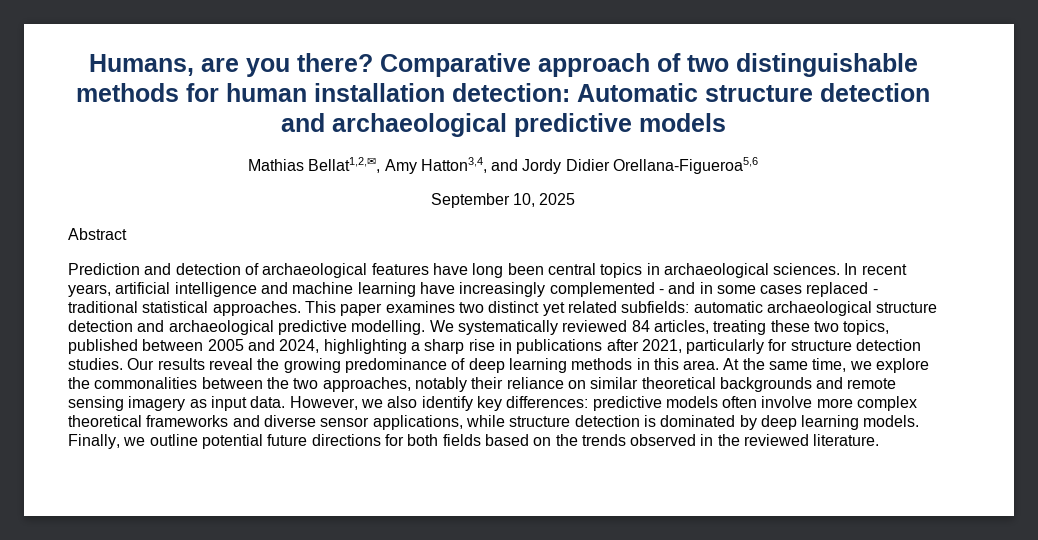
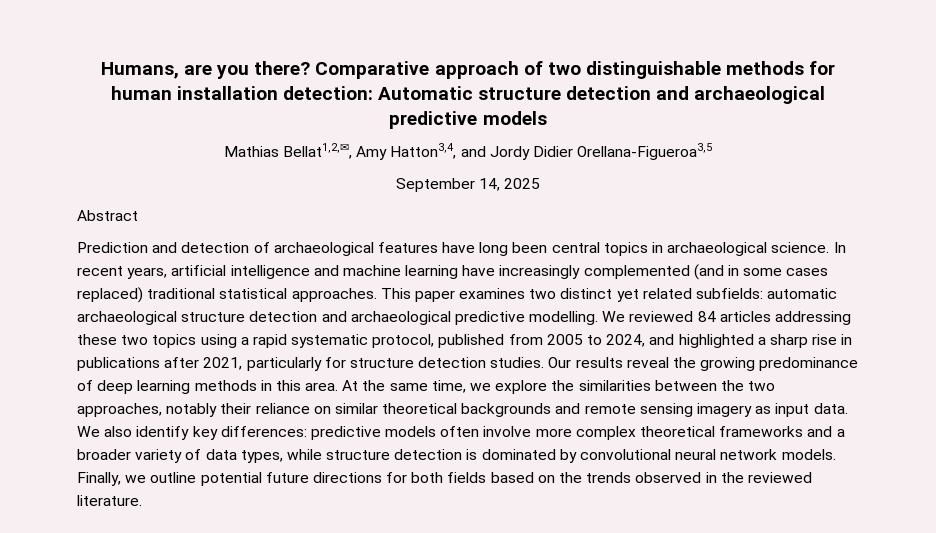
- Mathias Bellat1,2,✉, Amy Hatton3,4, and Jordy Didier Orellana-Figueroa5,6
+ Mathias Bellat1,2,✉, Amy Hatton3,4, and Jordy Didier Orellana-Figueroa3,5
- September 10, 2025
+ September 14, 2025
- Prediction and detection of archaeological features have long been central topics in archaeological sciences.
+ Prediction and detection of archaeological features have long been central topics in archaeological science.
- In recent years, artificial intelligence and machine learning have increasingly complemented - and in some cases replaced - traditional statistical approaches.
+ In recent years, artificial intelligence and machine learning have increasingly complemented (and in some cases replaced) traditional statistical approaches.
- We systematically reviewed 84 articles, treating these two topics, published between 2005 and 2024, highlighting a sharp rise in publications after 2021, particularly for structure detection studies.
+ We reviewed 84 articles addressing these two topics using a rapid systematic protocol, published from 2005 to 2024, and highlighted a sharp rise in publications after 2021, particularly for structure detection studies.
- At the same time, we explore the commonalities between the two approaches, notably their reliance on similar theoretical backgrounds and remote sensing imagery as input data.
+ At the same time, we explore the similarities between the two approaches, notably their reliance on similar theoretical backgrounds and remote sensing imagery as input data.
- However, we also identify key differences: predictive models often involve more complex theoretical frameworks and diverse sensor applications, while structure detection is dominated by deep learning models.
+ We also identify key differences: predictive models often involve more complex theoretical frameworks and a broader variety of data types, while structure detection is dominated by convolutional neural network models.

